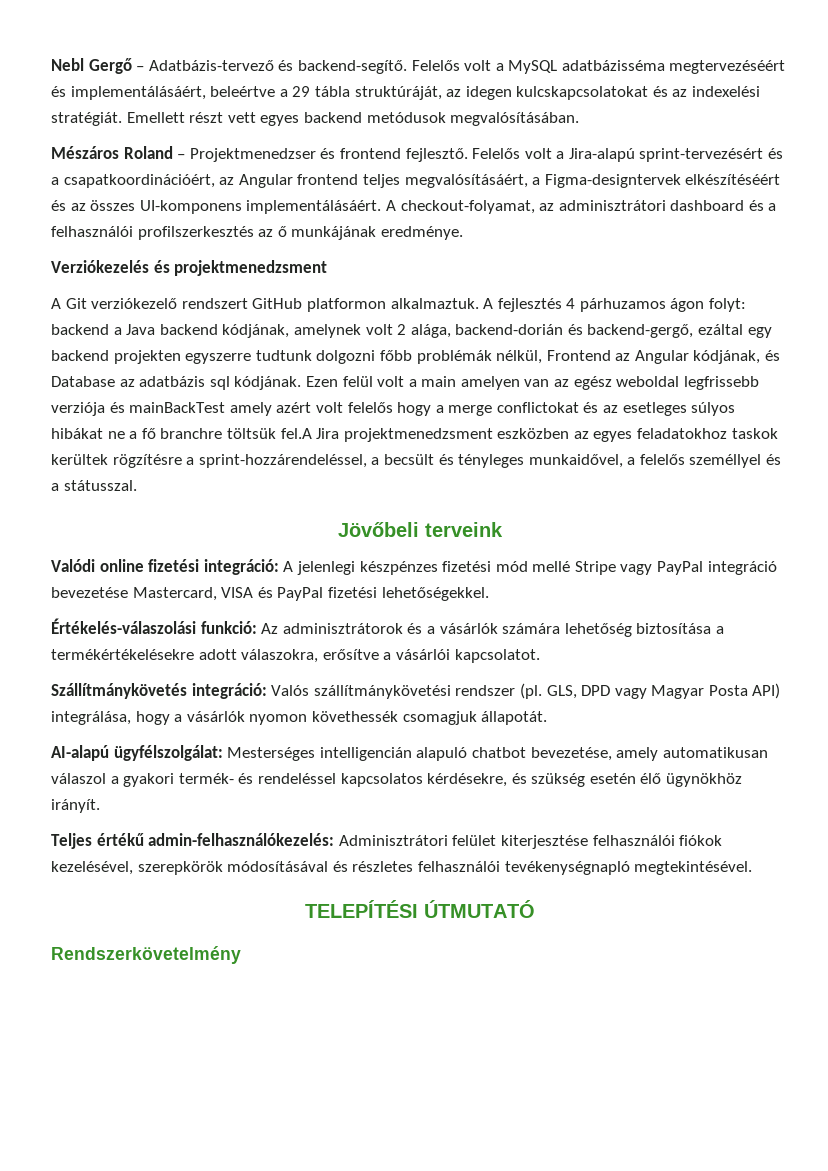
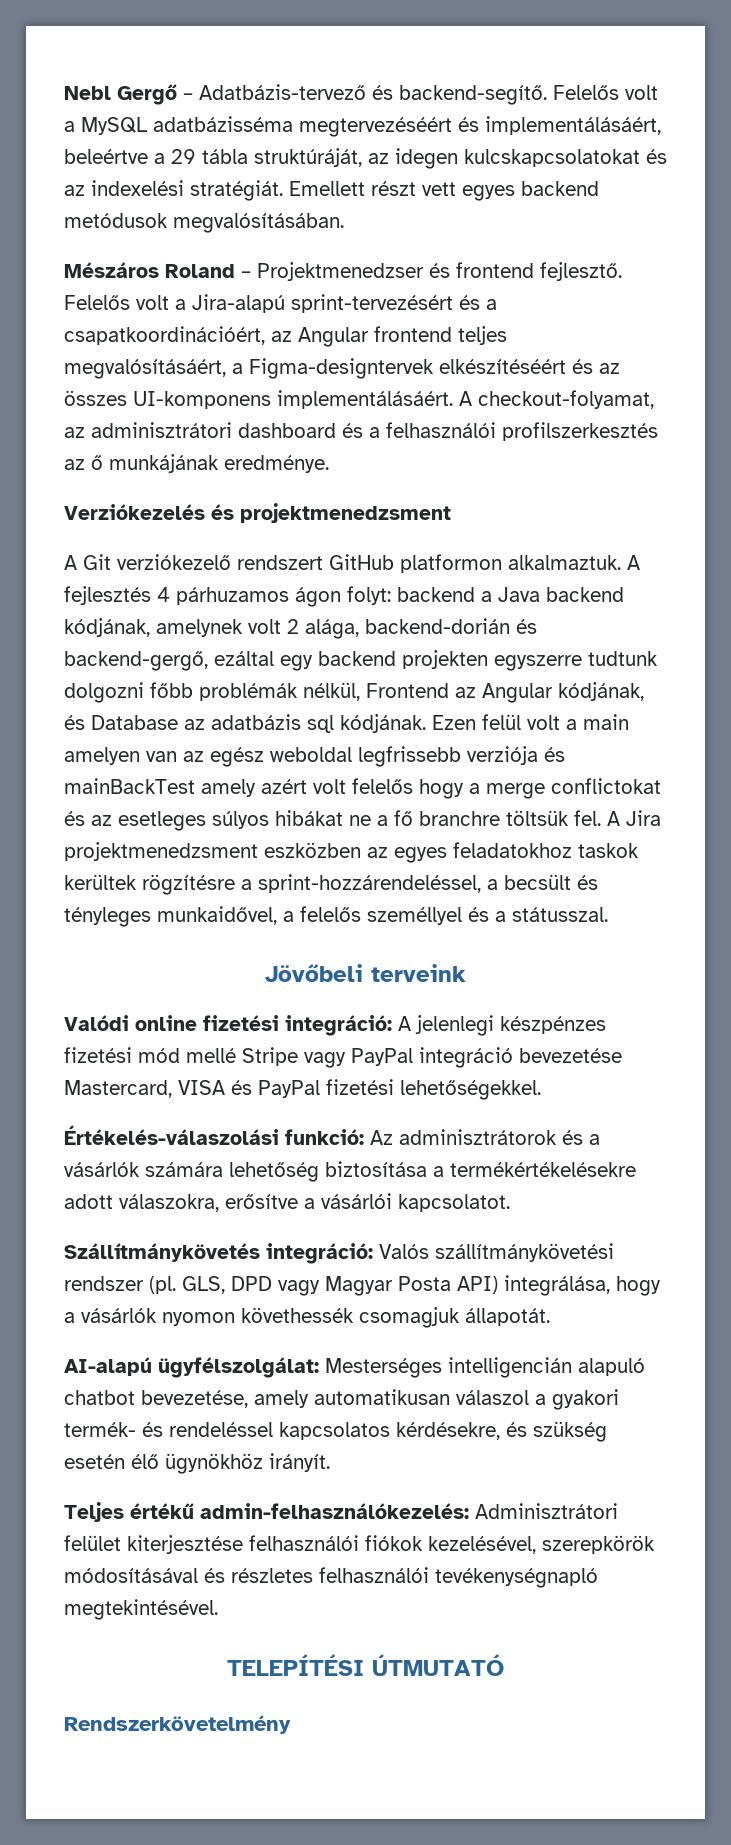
- Ezen felül volt a main amelyen van az egész weboldal legfrissebb verziója és mainBackTest amely azért volt felelős hogy a merge conflictokat és az esetleges súlyos hibákat ne a fő branchre töltsük fel.A Jira projektmenedzsment eszközben az egyes feladatokhoz taskok kerültek rögzítésre a sprint-hozzárendeléssel, a becsült és tényleges munkaidővel, a felelős személlyel és a státusszal.
+ Ezen felül volt a main amelyen van az egész weboldal legfrissebb verziója és mainBackTest amely azért volt felelős hogy a merge conflictokat és az esetleges súlyos hibákat ne a fő branchre töltsük fel. A Jira projektmenedzsment eszközben az egyes feladatokhoz taskok kerültek rögzítésre a sprint-hozzárendeléssel, a becsült és tényleges munkaidővel, a felelős személlyel és a státusszal.

